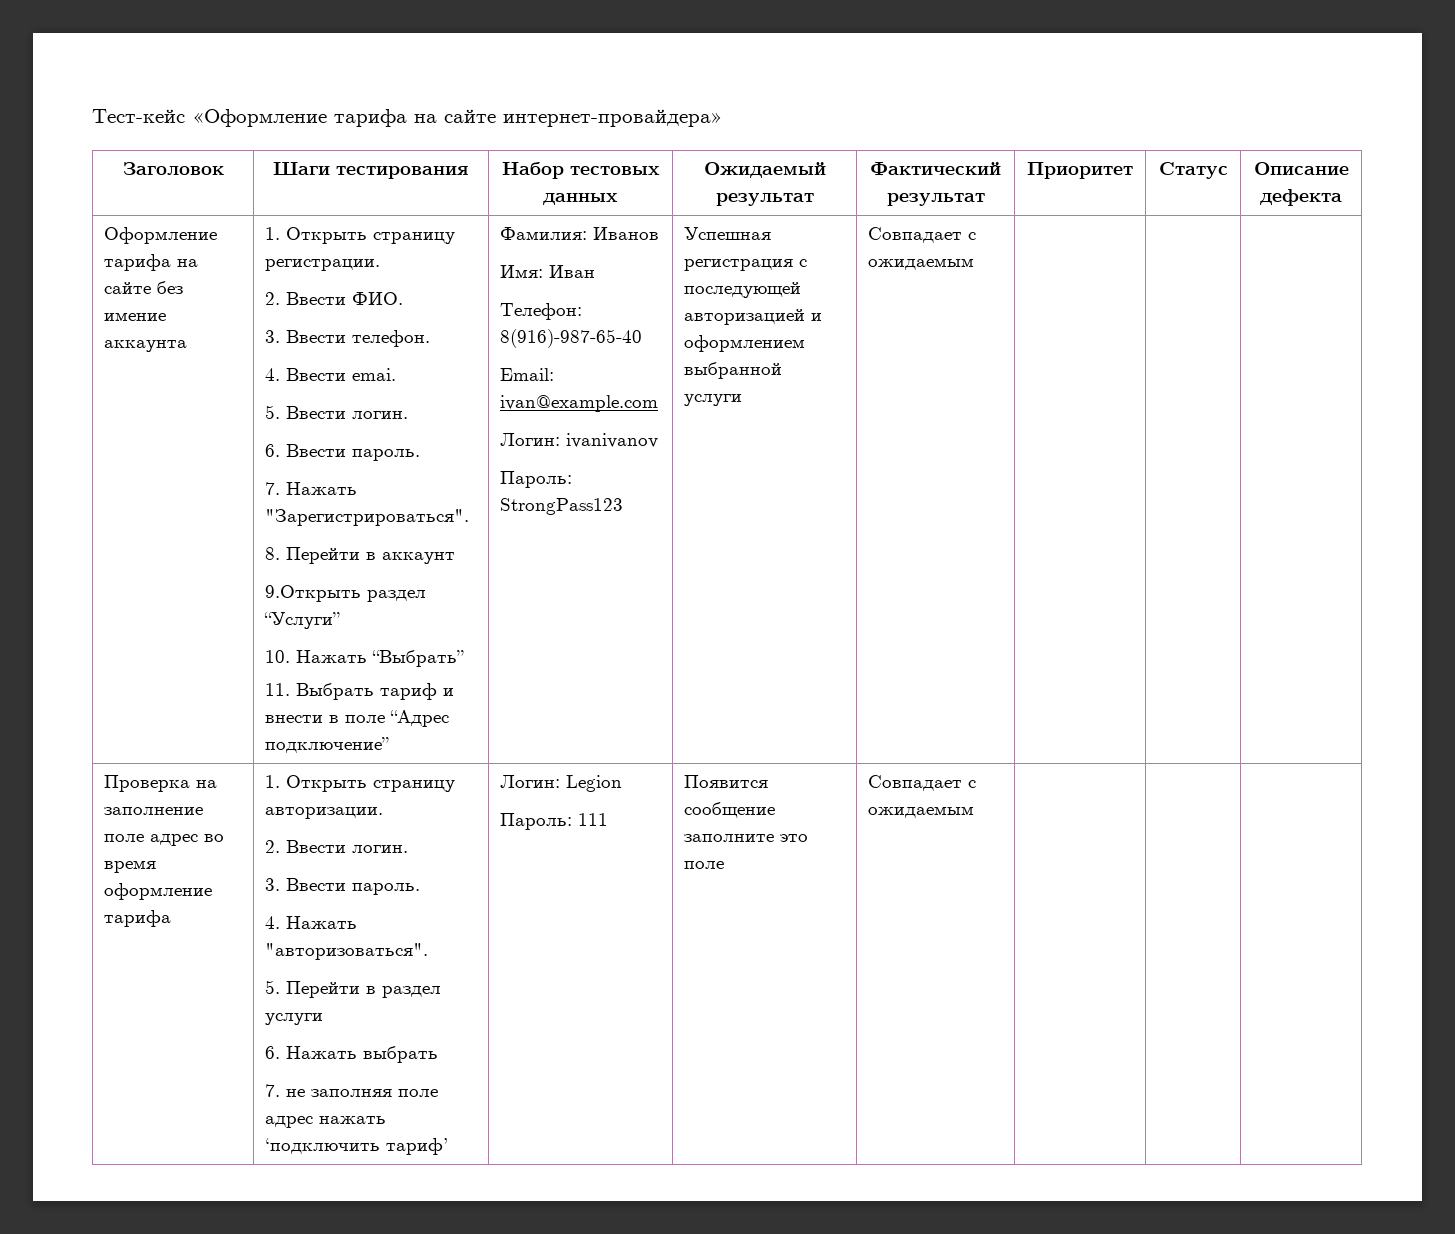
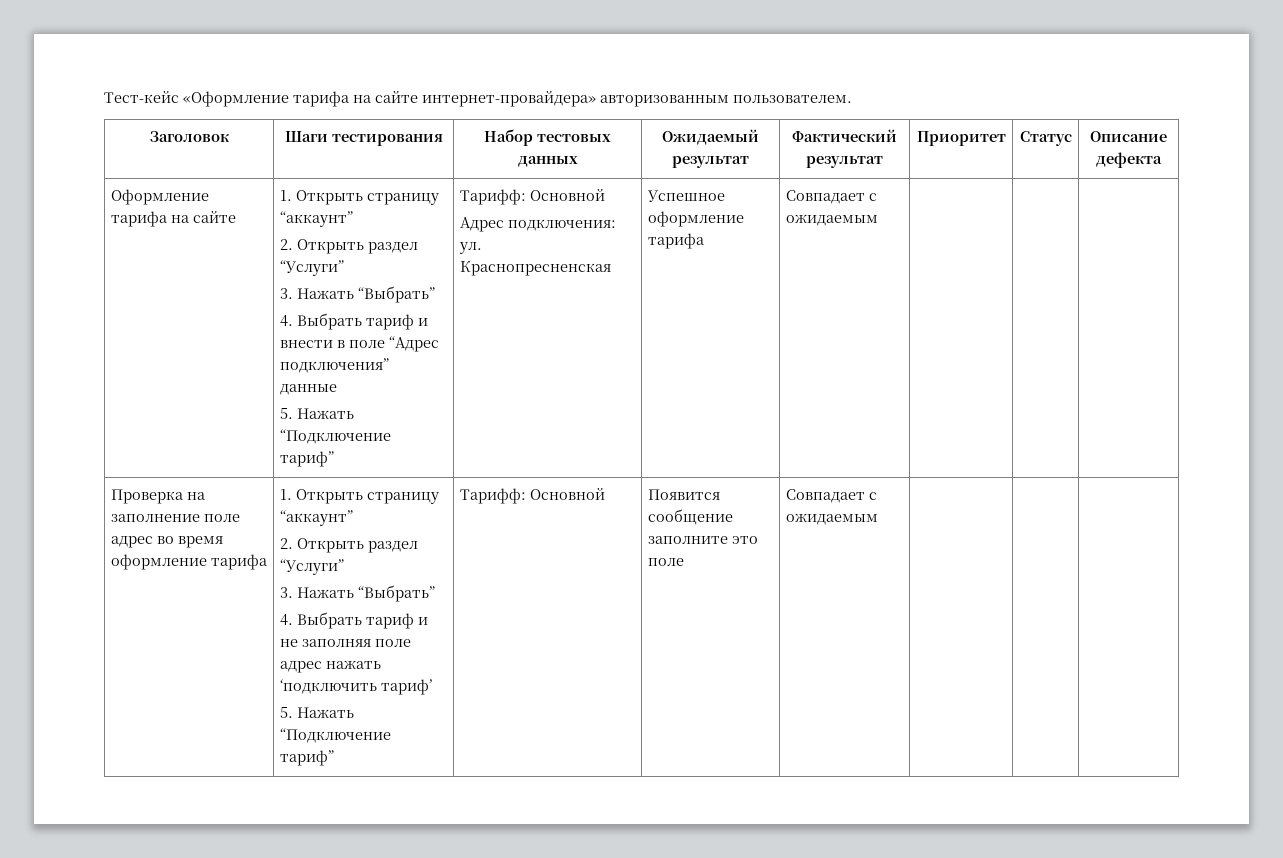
- Тест-кейс «Оформление тарифа на сайте интернет-провайдера»
+ Тест-кейс «Оформление тарифа на сайте интернет-провайдера» авторизованным пользователем.
- Оформление тарифа на сайте без имение аккаунта | 1. Открыть страницу регистрации.
- 2. Ввести ФИО.
- 3. Ввести телефон.
- 4. Ввести emai.
- 5. Ввести логин.
- 6. Ввести пароль.
- 7. Нажать "Зарегистрироваться".
- 8. Перейти в аккаунт
- 9.Открыть раздел “Услуги”
- 10. Нажать “Выбрать”
- 11. Выбрать тариф и внести в поле “Адрес подключение” | Фамилия: Иванов
- Имя: Иван
- Телефон: 8(916)-987-65-40
- Email: ivan@example.com
- Логин: ivanivanov
- Пароль: StrongPass123 | Успешная регистрация с последующей авторизацией и оформлением выбранной услуги
+ Оформление тарифа на сайте | 1. Открыть страницу “аккаунт”
+ 2. Открыть раздел “Услуги”
+ 3. Нажать “Выбрать”
+ 4. Выбрать тариф и внести в поле “Адрес подключения” данные
+ 5. Нажать “Подключение тариф” | Тарифф: Основной
+ Адрес подключения: ул. Краснопресненская | Успешное оформление тарифа
- Проверка на заполнение поле адрес во время оформление тарифа | 1. Открыть страницу авторизации.
- 2. Ввести логин.
- 3. Ввести пароль.
- 4. Нажать "авторизоваться".
- 5. Перейти в раздел услуги
- 6. Нажать выбрать
- 7. не заполняя поле адрес нажать ‘подключить тариф’ | Логин: Legion
- Пароль: 111
+ Проверка на заполнение поле адрес во время оформление тарифа | 1. Открыть страницу “аккаунт”
+ 2. Открыть раздел “Услуги”
+ 3. Нажать “Выбрать”
+ 4. Выбрать тариф и не заполняя поле адрес нажать ‘подключить тариф’
+ 5. Нажать “Подключение тариф” | Тарифф: Основной

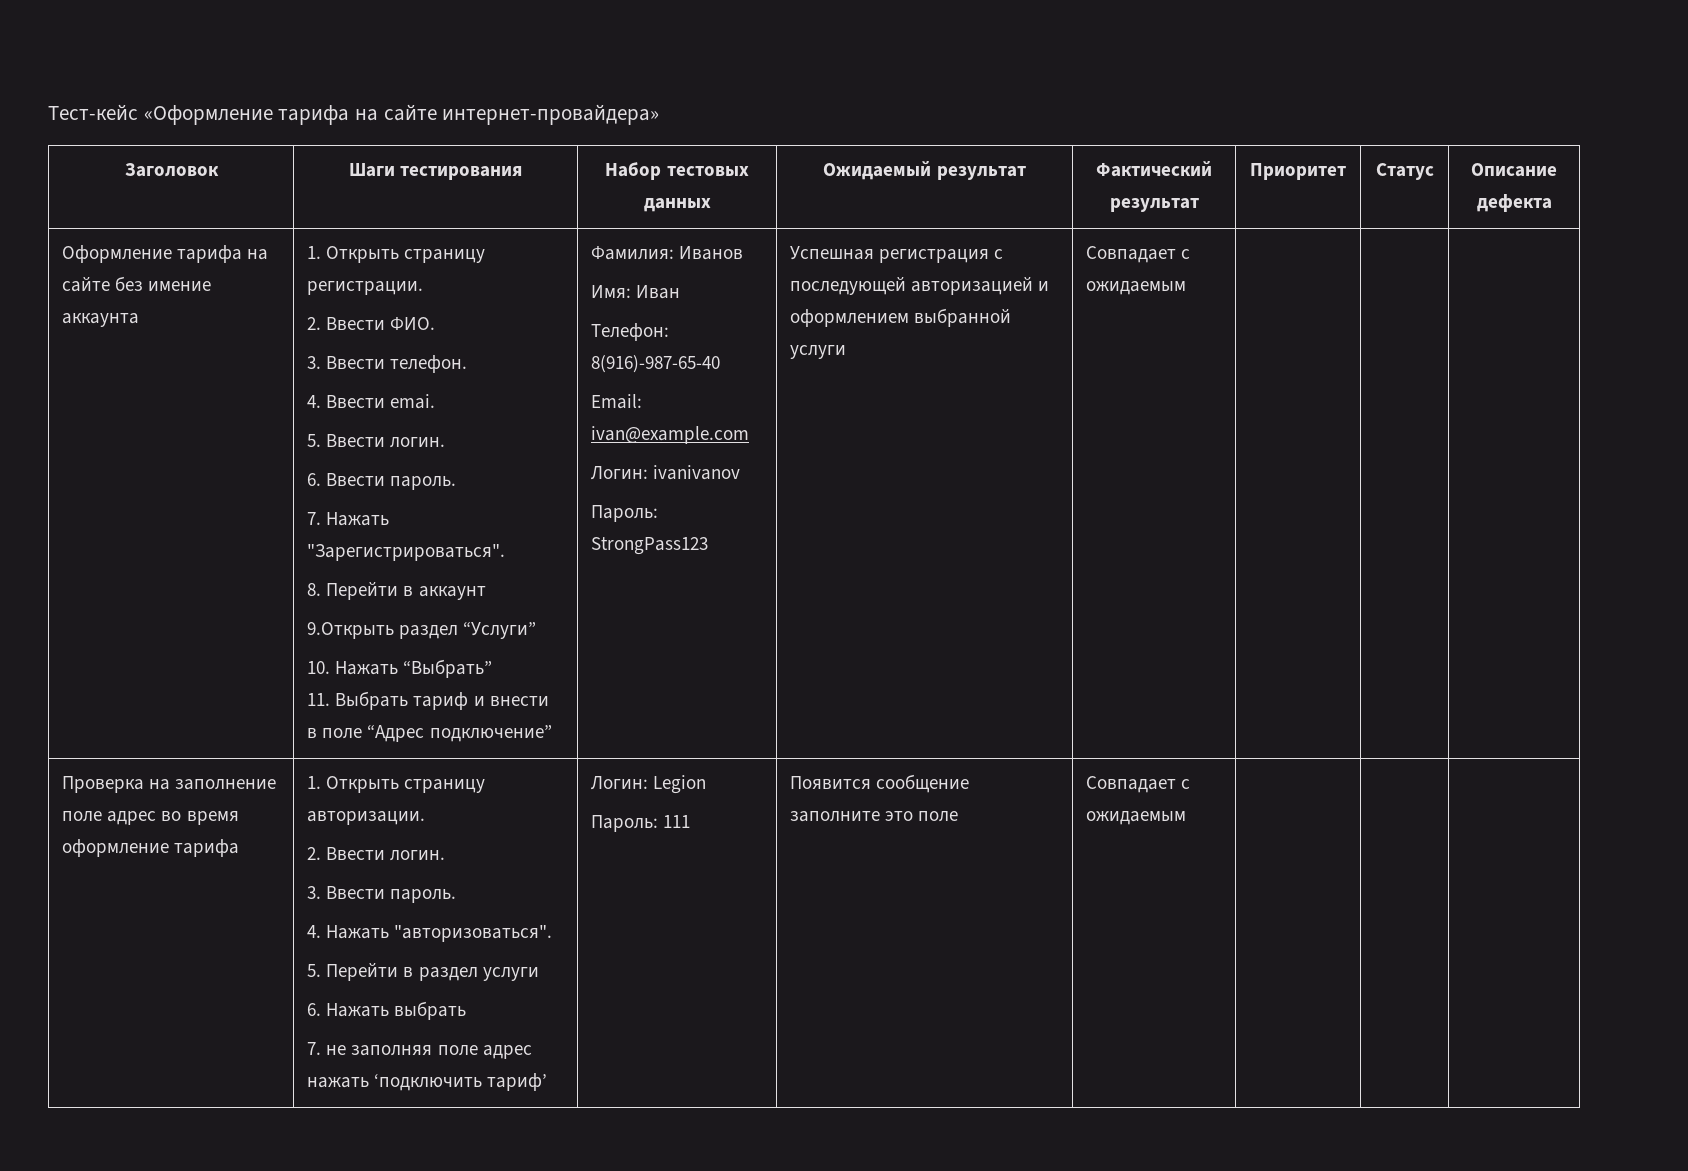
- Тест-кейс «Оформление тарифа на сайте интернет-провайдера» авторизованным пользователем.
+ Тест-кейс «Оформление тарифа на сайте интернет-провайдера»
- Оформление тарифа на сайте | 1. Открыть страницу “аккаунт”
- 2. Открыть раздел “Услуги”
- 3. Нажать “Выбрать”
- 4. Выбрать тариф и внести в поле “Адрес подключения” данные
- 5. Нажать “Подключение тариф” | Тарифф: Основной
- Адрес подключения: ул. Краснопресненская | Успешное оформление тарифа
+ Оформление тарифа на сайте без имение аккаунта | 1. Открыть страницу регистрации.
+ 2. Ввести ФИО.
+ 3. Ввести телефон.
+ 4. Ввести emai.
+ 5. Ввести логин.
+ 6. Ввести пароль.
+ 7. Нажать "Зарегистрироваться".
+ 8. Перейти в аккаунт
+ 9.Открыть раздел “Услуги”
+ 10. Нажать “Выбрать”
+ 11. Выбрать тариф и внести в поле “Адрес подключение” | Фамилия: Иванов
+ Имя: Иван
+ Телефон: 8(916)-987-65-40
+ Email: ivan@example.com
+ Логин: ivanivanov
+ Пароль: StrongPass123 | Успешная регистрация с последующей авторизацией и оформлением выбранной услуги
- Проверка на заполнение поле адрес во время оформление тарифа | 1. Открыть страницу “аккаунт”
- 2. Открыть раздел “Услуги”
- 3. Нажать “Выбрать”
- 4. Выбрать тариф и не заполняя поле адрес нажать ‘подключить тариф’
- 5. Нажать “Подключение тариф” | Тарифф: Основной
+ Проверка на заполнение поле адрес во время оформление тарифа | 1. Открыть страницу авторизации.
+ 2. Ввести логин.
+ 3. Ввести пароль.
+ 4. Нажать "авторизоваться".
+ 5. Перейти в раздел услуги
+ 6. Нажать выбрать
+ 7. не заполняя поле адрес нажать ‘подключить тариф’ | Логин: Legion
+ Пароль: 111

